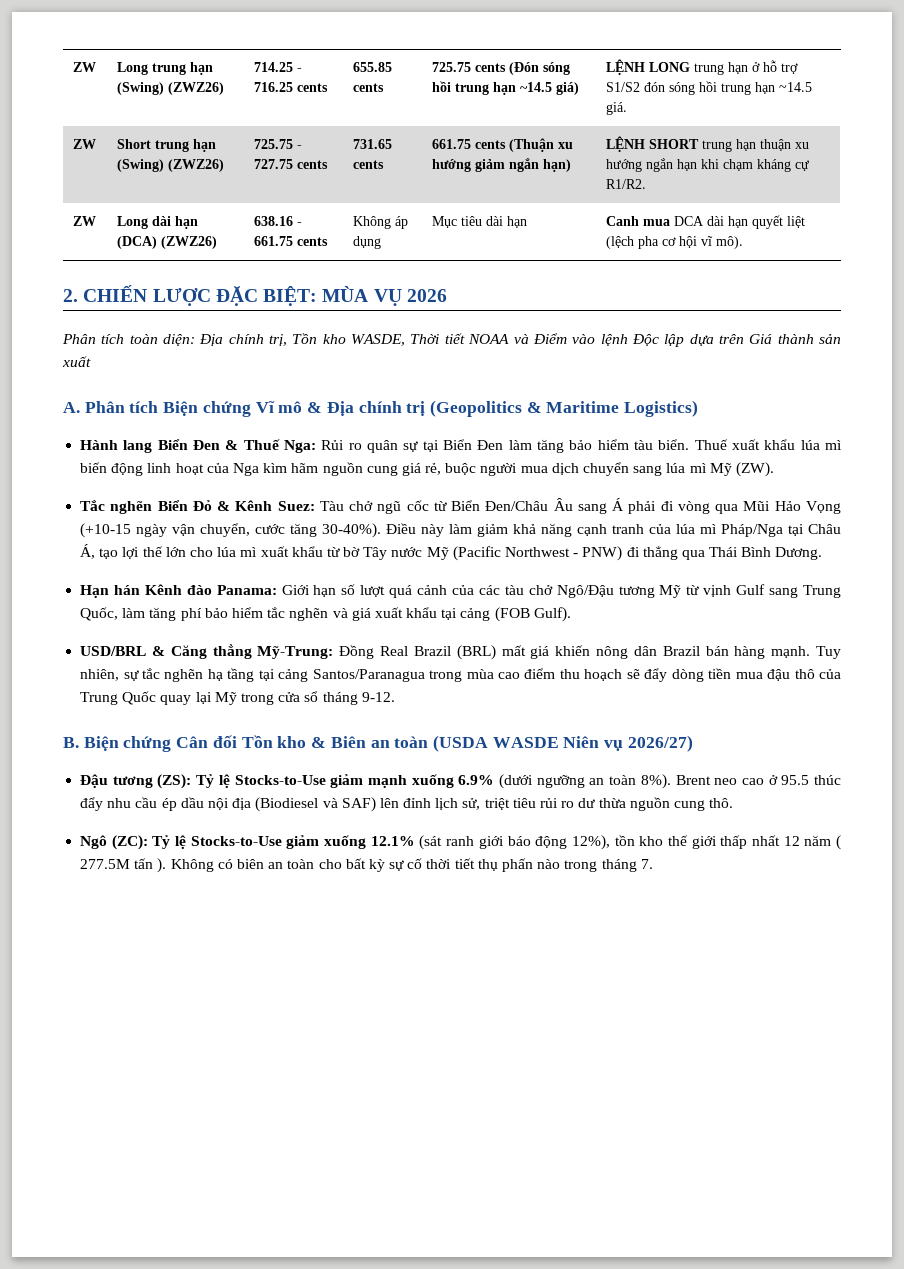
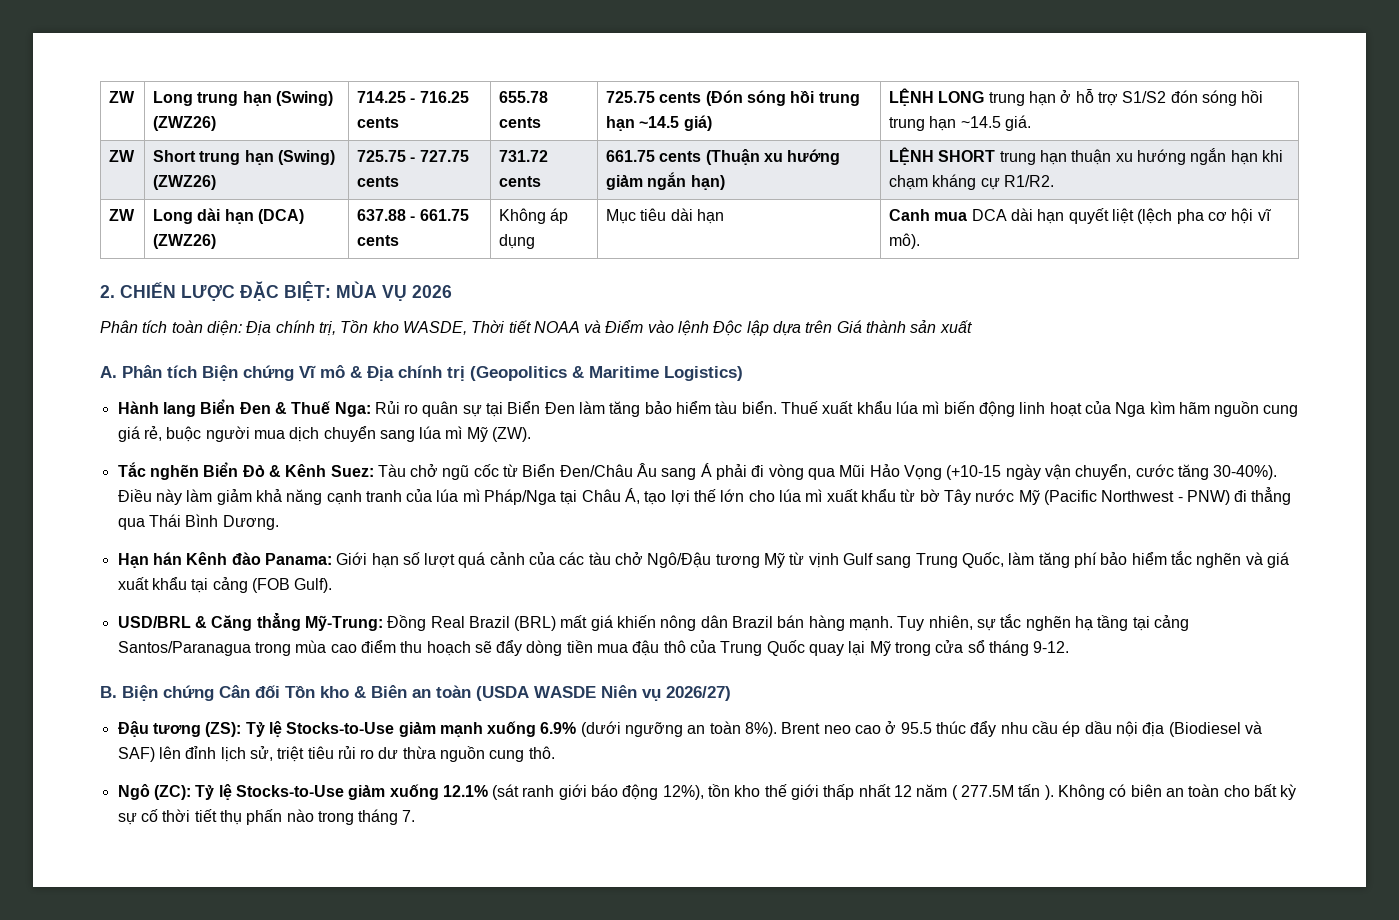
- ZW | Long trung hạn (Swing) (ZWZ26) | 714.25 - 716.25 cents | 655.85 cents | 725.75 cents (Đón sóng hồi trung hạn ~14.5 giá) | LỆNH LONG trung hạn ở hỗ trợ S1/S2 đón sóng hồi trung hạn ~14.5 giá.
+ ZW | Long trung hạn (Swing) (ZWZ26) | 714.25 - 716.25 cents | 655.78 cents | 725.75 cents (Đón sóng hồi trung hạn ~14.5 giá) | LỆNH LONG trung hạn ở hỗ trợ S1/S2 đón sóng hồi trung hạn ~14.5 giá.
- ZW | Short trung hạn (Swing) (ZWZ26) | 725.75 - 727.75 cents | 731.65 cents | 661.75 cents (Thuận xu hướng giảm ngắn hạn) | LỆNH SHORT trung hạn thuận xu hướng ngắn hạn khi chạm kháng cự R1/R2.
+ ZW | Short trung hạn (Swing) (ZWZ26) | 725.75 - 727.75 cents | 731.72 cents | 661.75 cents (Thuận xu hướng giảm ngắn hạn) | LỆNH SHORT trung hạn thuận xu hướng ngắn hạn khi chạm kháng cự R1/R2.
- ZW | Long dài hạn (DCA) (ZWZ26) | 638.16 - 661.75 cents | Không áp dụng | Mục tiêu dài hạn | Canh mua DCA dài hạn quyết liệt (lệch pha cơ hội vĩ mô).
+ ZW | Long dài hạn (DCA) (ZWZ26) | 637.88 - 661.75 cents | Không áp dụng | Mục tiêu dài hạn | Canh mua DCA dài hạn quyết liệt (lệch pha cơ hội vĩ mô).

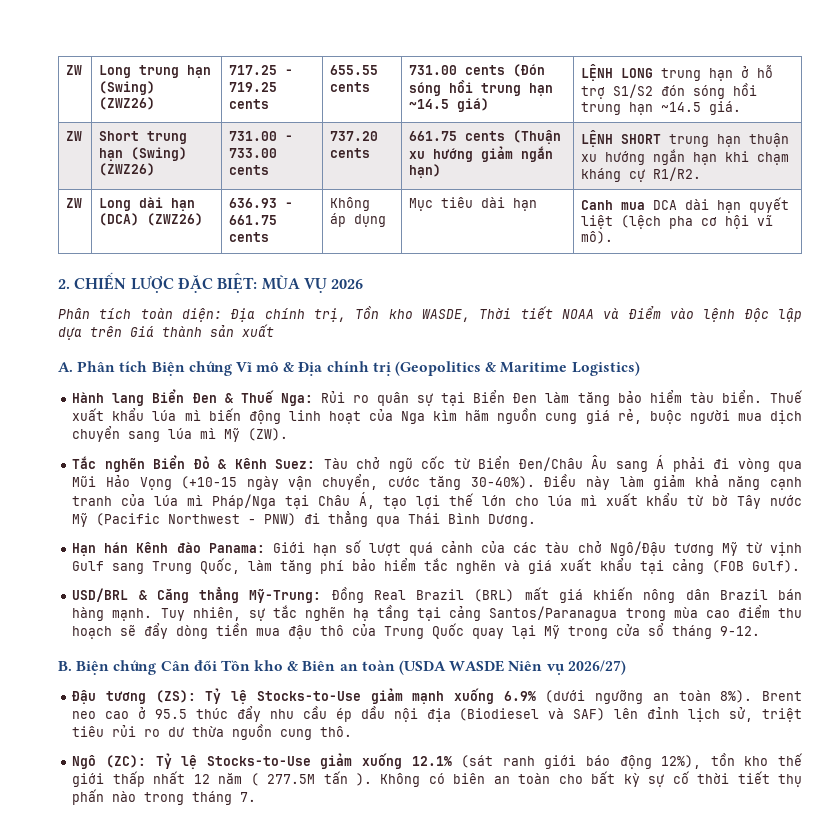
- ZW | Long trung hạn (Swing) (ZWZ26) | 714.25 - 716.25 cents | 655.78 cents | 725.75 cents (Đón sóng hồi trung hạn ~14.5 giá) | LỆNH LONG trung hạn ở hỗ trợ S1/S2 đón sóng hồi trung hạn ~14.5 giá.
+ ZW | Long trung hạn (Swing) (ZWZ26) | 717.25 - 719.25 cents | 655.55 cents | 731.00 cents (Đón sóng hồi trung hạn ~14.5 giá) | LỆNH LONG trung hạn ở hỗ trợ S1/S2 đón sóng hồi trung hạn ~14.5 giá.
- ZW | Short trung hạn (Swing) (ZWZ26) | 725.75 - 727.75 cents | 731.72 cents | 661.75 cents (Thuận xu hướng giảm ngắn hạn) | LỆNH SHORT trung hạn thuận xu hướng ngắn hạn khi chạm kháng cự R1/R2.
+ ZW | Short trung hạn (Swing) (ZWZ26) | 731.00 - 733.00 cents | 737.20 cents | 661.75 cents (Thuận xu hướng giảm ngắn hạn) | LỆNH SHORT trung hạn thuận xu hướng ngắn hạn khi chạm kháng cự R1/R2.
- ZW | Long dài hạn (DCA) (ZWZ26) | 637.88 - 661.75 cents | Không áp dụng | Mục tiêu dài hạn | Canh mua DCA dài hạn quyết liệt (lệch pha cơ hội vĩ mô).
+ ZW | Long dài hạn (DCA) (ZWZ26) | 636.93 - 661.75 cents | Không áp dụng | Mục tiêu dài hạn | Canh mua DCA dài hạn quyết liệt (lệch pha cơ hội vĩ mô).

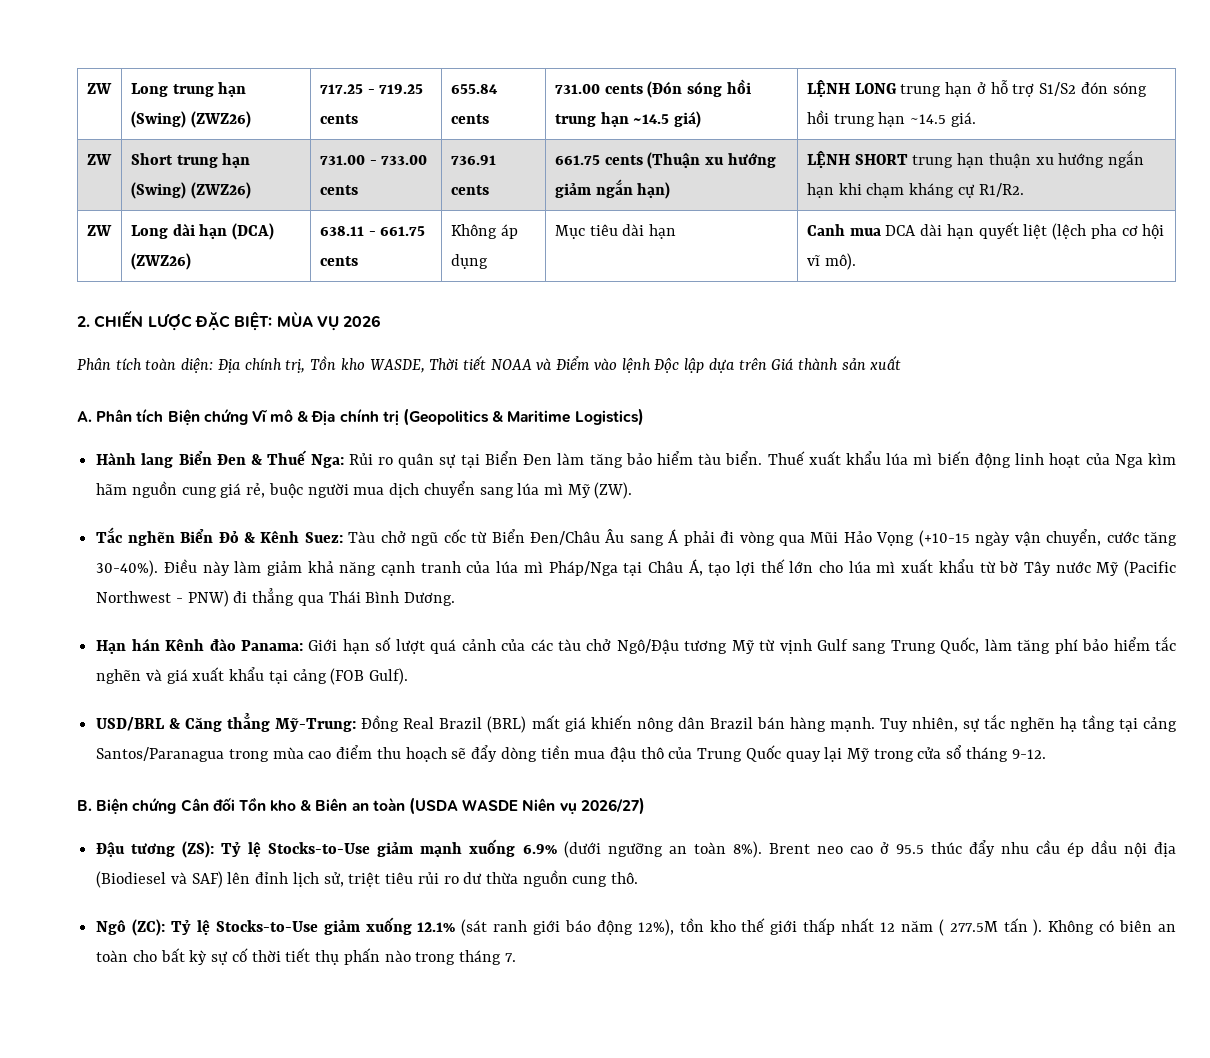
- ZW | Long trung hạn (Swing) (ZWZ26) | 717.25 - 719.25 cents | 655.55 cents | 731.00 cents (Đón sóng hồi trung hạn ~14.5 giá) | LỆNH LONG trung hạn ở hỗ trợ S1/S2 đón sóng hồi trung hạn ~14.5 giá.
+ ZW | Long trung hạn (Swing) (ZWZ26) | 717.25 - 719.25 cents | 655.84 cents | 731.00 cents (Đón sóng hồi trung hạn ~14.5 giá) | LỆNH LONG trung hạn ở hỗ trợ S1/S2 đón sóng hồi trung hạn ~14.5 giá.
- ZW | Short trung hạn (Swing) (ZWZ26) | 731.00 - 733.00 cents | 737.20 cents | 661.75 cents (Thuận xu hướng giảm ngắn hạn) | LỆNH SHORT trung hạn thuận xu hướng ngắn hạn khi chạm kháng cự R1/R2.
+ ZW | Short trung hạn (Swing) (ZWZ26) | 731.00 - 733.00 cents | 736.91 cents | 661.75 cents (Thuận xu hướng giảm ngắn hạn) | LỆNH SHORT trung hạn thuận xu hướng ngắn hạn khi chạm kháng cự R1/R2.
- ZW | Long dài hạn (DCA) (ZWZ26) | 636.93 - 661.75 cents | Không áp dụng | Mục tiêu dài hạn | Canh mua DCA dài hạn quyết liệt (lệch pha cơ hội vĩ mô).
+ ZW | Long dài hạn (DCA) (ZWZ26) | 638.11 - 661.75 cents | Không áp dụng | Mục tiêu dài hạn | Canh mua DCA dài hạn quyết liệt (lệch pha cơ hội vĩ mô).

